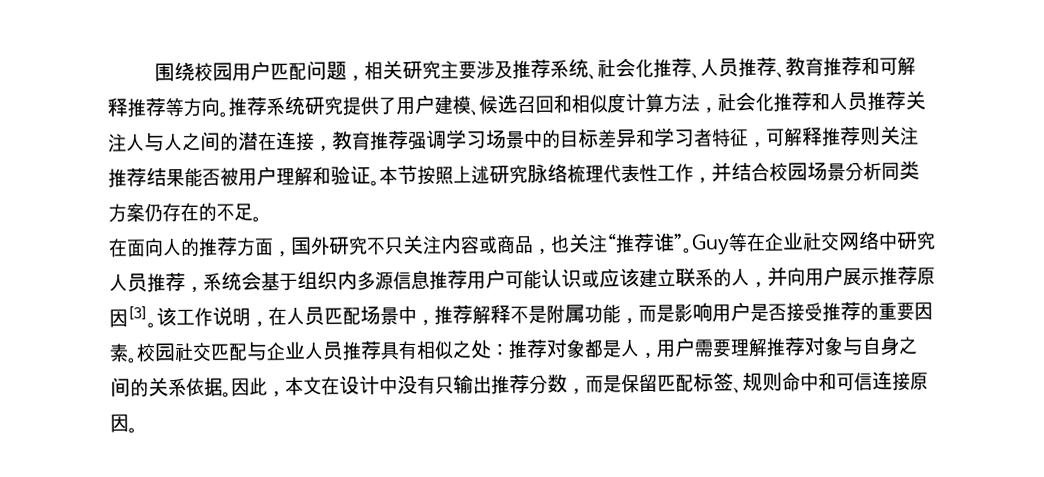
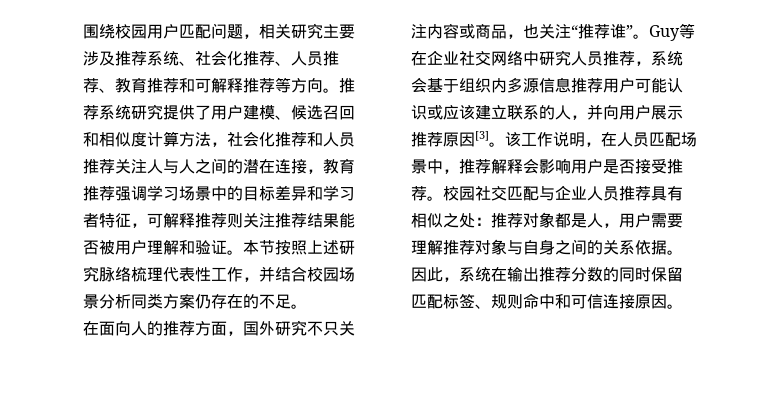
- 该工作说明，在人员匹配场景中，推荐解释不是附属功能，而是影响用户是否接受推荐的重要因素。
+ 该工作说明，在人员匹配场景中，推荐解释会影响用户是否接受推荐。
- 因此，本文在设计中没有只输出推荐分数，而是保留匹配标签、规则命中和可信连接原因。
+ 因此，系统在输出推荐分数的同时保留匹配标签、规则命中和可信连接原因。

